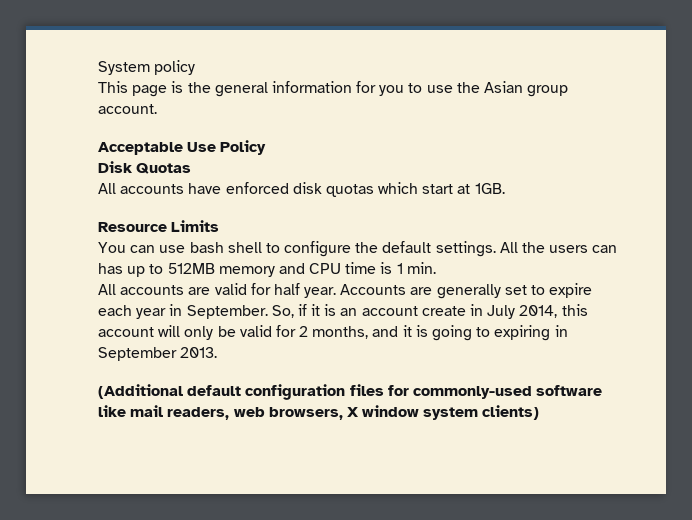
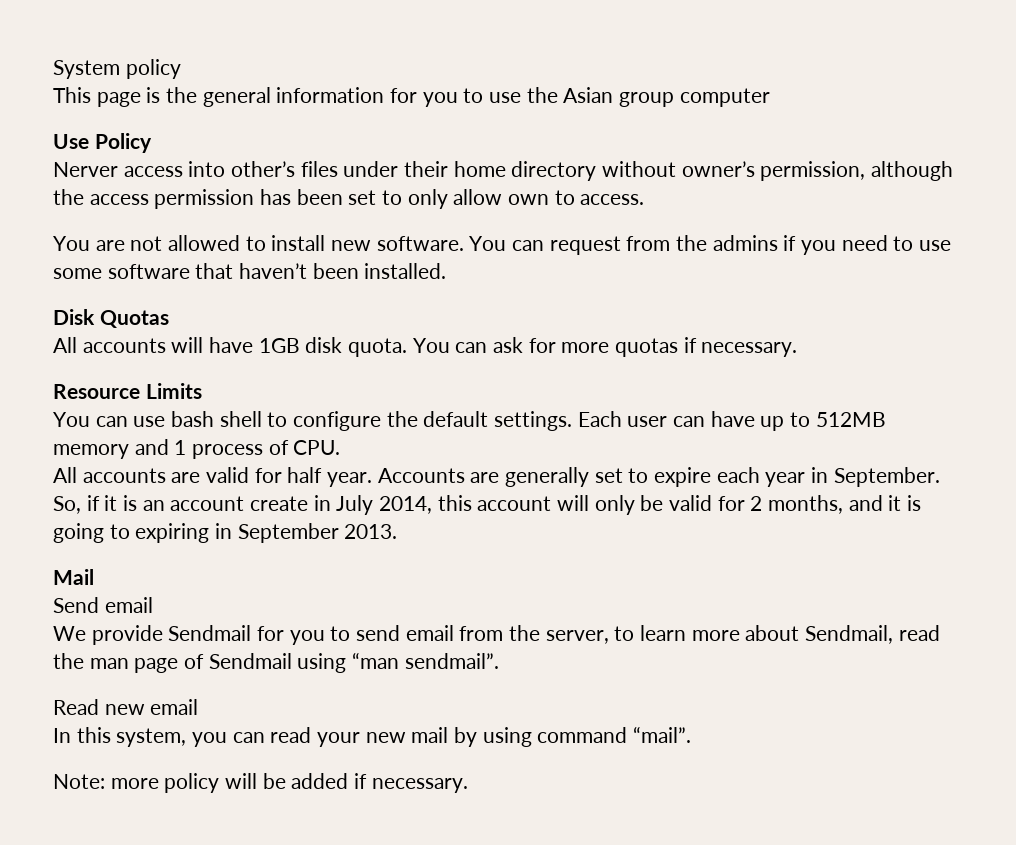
- This page is the general information for you to use the Asian group account.
- Acceptable Use Policy
+ This page is the general information for you to use the Asian group computer
+ Use Policy
+ Nerver access into other’s files under their home directory without owner’s permission, although the access permission has been set to only allow own to access.
+ You are not allowed to install new software. You can request from the admins if you need to use some software that haven’t been installed.
  Disk Quotas
- All accounts have enforced disk quotas which start at 1GB.
+ All accounts will have 1GB disk quota. You can ask for more quotas if necessary.
- All the users can has up to 512MB memory and CPU time is 1 min.
+ Each user can have up to 512MB memory and 1 process of CPU.
- (Additional default configuration files for commonly-used software like mail readers, web browsers, X window system clients)
+ Mail
+ Send email
+ We provide Sendmail for you to send email from the server, to learn more about Sendmail, read the man page of Sendmail using “man sendmail”.
+ Read new email
+ In this system, you can read your new mail by using command “mail”.
+ Note: more policy will be added if necessary.

